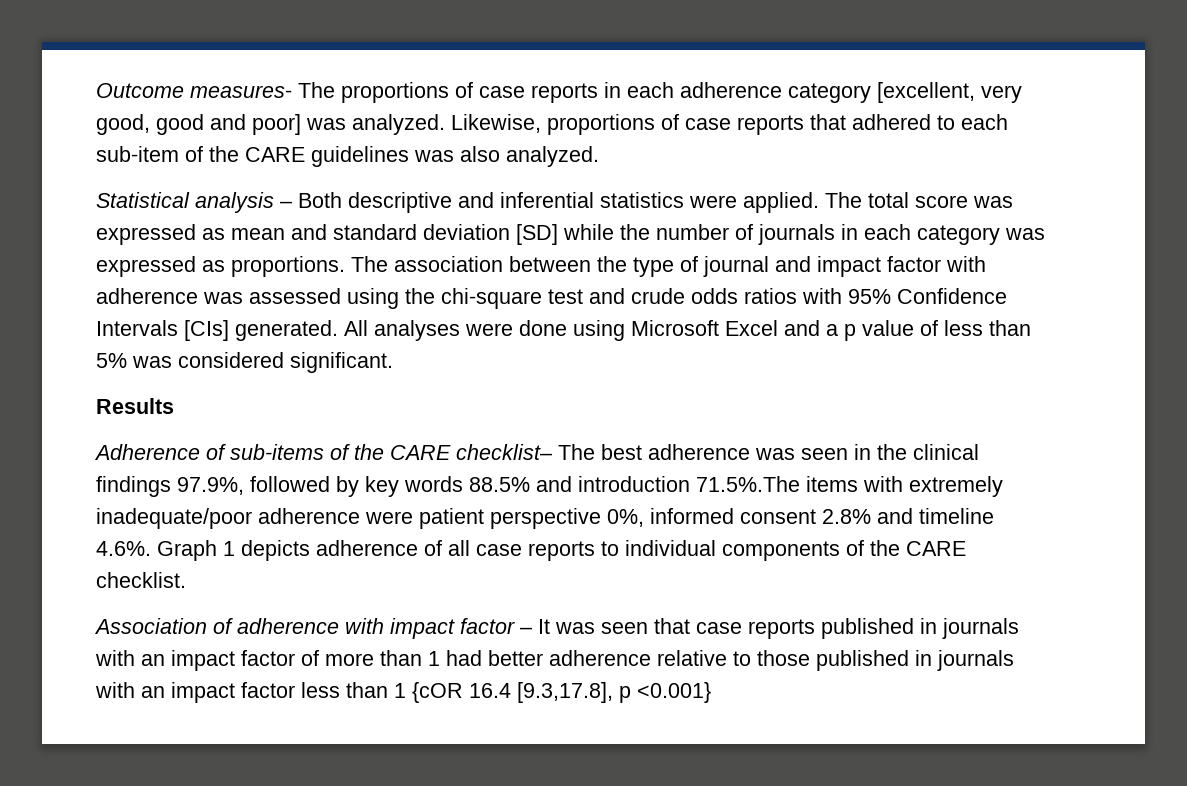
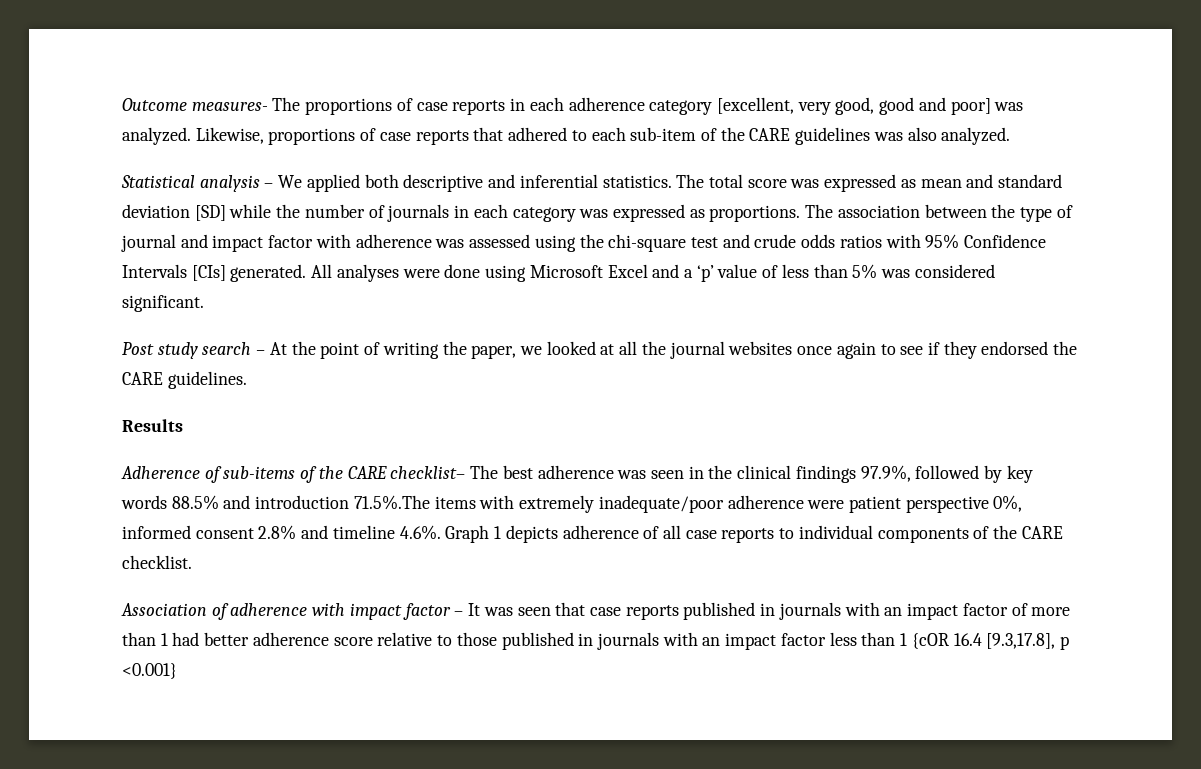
- Statistical analysis – Both descriptive and inferential statistics were applied.
+ Statistical analysis – We applied both descriptive and inferential statistics.
- All analyses were done using Microsoft Excel and a p value of less than 5% was considered significant.
+ All analyses were done using Microsoft Excel and a ‘p’ value of less than 5% was considered significant.
+ Post study search – At the point of writing the paper, we looked at all the journal websites once again to see if they endorsed the CARE guidelines.
- Association of adherence with impact factor – It was seen that case reports published in journals with an impact factor of more than 1 had better adherence relative to those published in journals with an impact factor less than 1 {cOR 16.4 [9.3,17.8], p <0.001}
+ Association of adherence with impact factor – It was seen that case reports published in journals with an impact factor of more than 1 had better adherence score relative to those published in journals with an impact factor less than 1 {cOR 16.4 [9.3,17.8], p <0.001}

